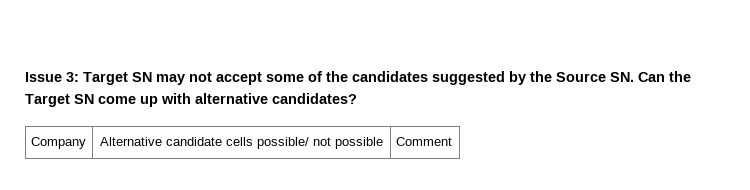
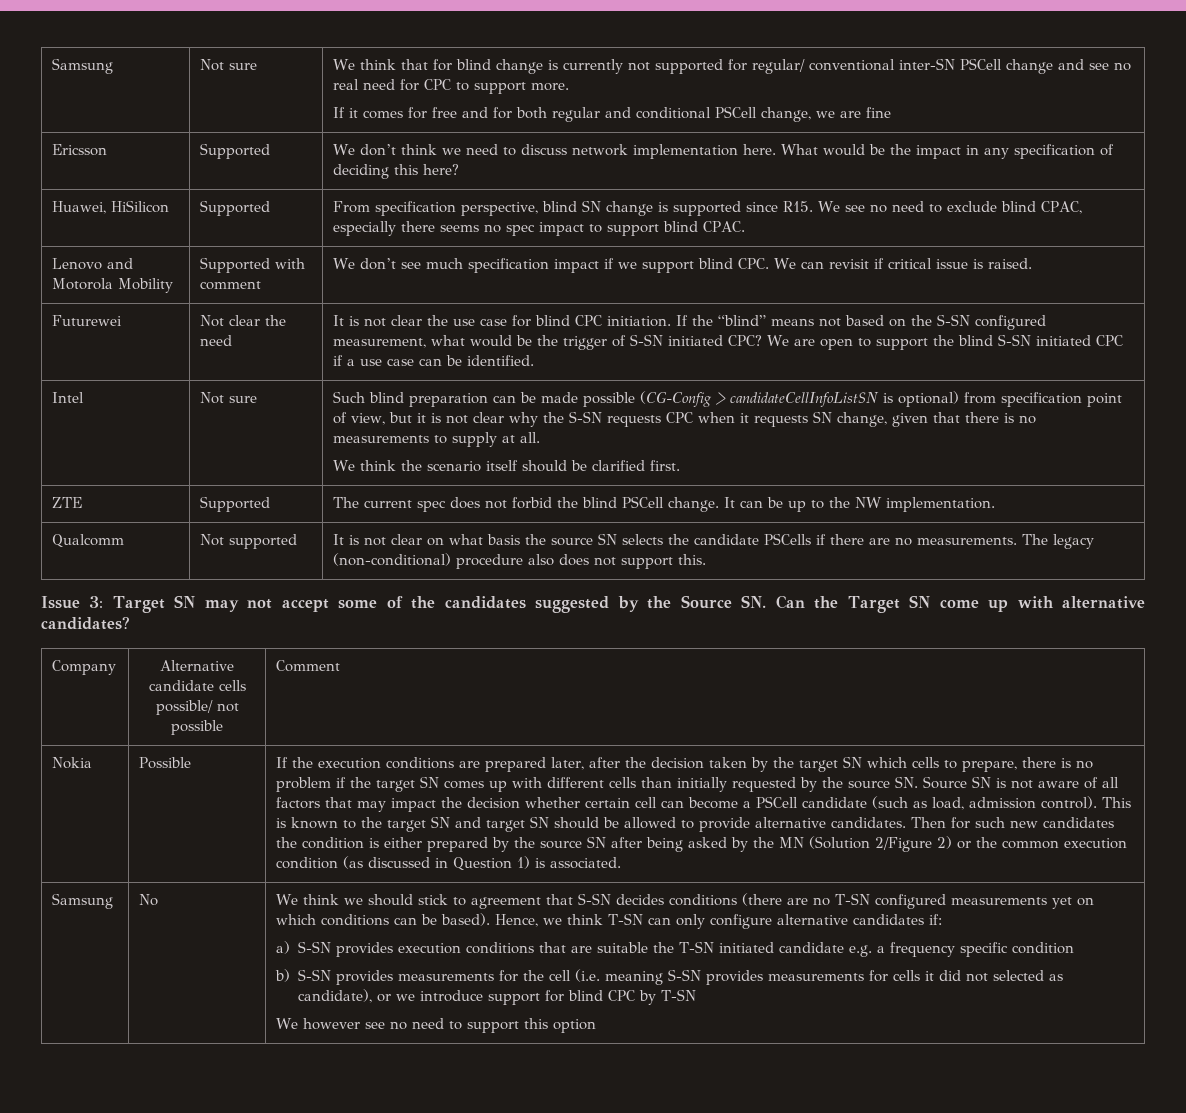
+ Samsung | Not sure | We think that for blind change is currently not supported for regular/ conventional inter-SN PSCell change and see no real need for CPC to support more.
+ If it comes for free and for both regular and conditional PSCell change, we are fine
+ Ericsson | Supported | We don’t think we need to discuss network implementation here. What would be the impact in any specification of deciding this here?
+ Huawei, HiSilicon | Supported | From specification perspective, blind SN change is supported since R15. We see no need to exclude blind CPAC, especially there seems no spec impact to support blind CPAC.
+ Lenovo and Motorola Mobility | Supported with comment | We don’t see much specification impact if we support blind CPC. We can revisit if critical issue is raised.
+ Futurewei | Not clear the need | It is not clear the use case for blind CPC initiation. If the “blind” means not based on the S-SN configured measurement, what would be the trigger of S-SN initiated CPC? We are open to support the blind S-SN initiated CPC if a use case can be identified.
+ Intel | Not sure | Such blind preparation can be made possible (CG-Config > candidateCellInfoListSN is optional) from specification point of view, but it is not clear why the S-SN requests CPC when it requests SN change, given that there is no measurements to supply at all.
+ We think the scenario itself should be clarified first.
+ ZTE | Supported | The current spec does not forbid the blind PSCell change. It can be up to the NW implementation.
+ Qualcomm | Not supported | It is not clear on what basis the source SN selects the candidate PSCells if there are no measurements. The legacy (non-conditional) procedure also does not support this.
+ Nokia | Possible | If the execution conditions are prepared later, after the decision taken by the target SN which cells to prepare, there is no problem if the target SN comes up with different cells than initially requested by the source SN. Source SN is not aware of all factors that may impact the decision whether certain cell can become a PSCell candidate (such as load, admission control). This is known to the target SN and target SN should be allowed to provide alternative candidates. Then for such new candidates the condition is either prepared by the source SN after being asked by the MN (Solution 2/Figure 2) or the common execution condition (as discussed in Question 1) is associated.
+ Samsung | No | We think we should stick to agreement that S-SN decides conditions (there are no T-SN configured measurements yet on which conditions can be based). Hence, we think T-SN can only configure alternative candidates if:
+ a) S-SN provides execution conditions that are suitable the T-SN initiated candidate e.g. a frequency specific condition
+ b) S-SN provides measurements for the cell (i.e. meaning S-SN provides measurements for cells it did not selected as candidate), or we introduce support for blind CPC by T-SN
+ We however see no need to support this option

